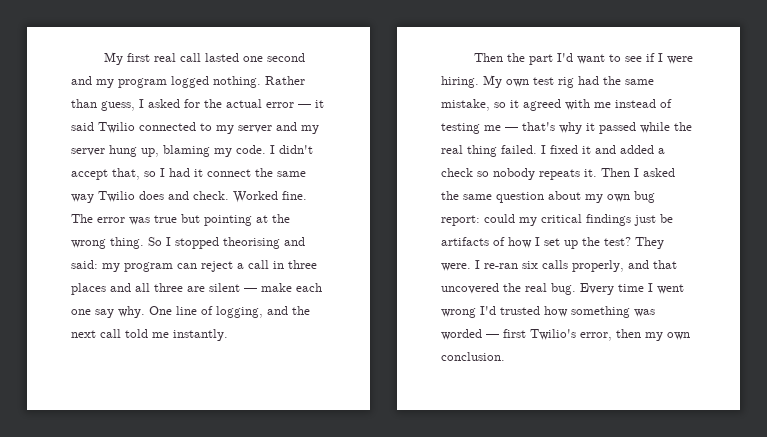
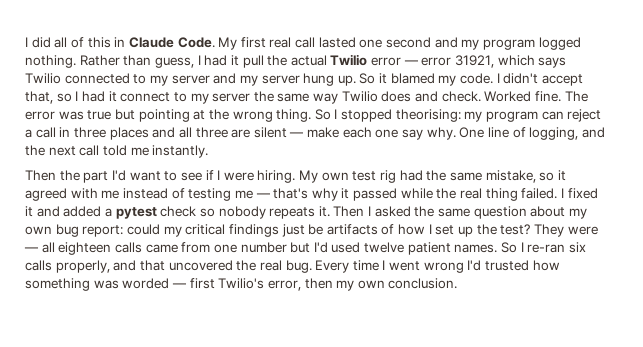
+ I did all of this in Claude Code.
- Rather than guess, I asked for the actual error — it said Twilio connected to my server and my server hung up, blaming my code.
+ Rather than guess, I had it pull the actual Twilio error — error 31921, which says Twilio connected to my server and my server hung up. So it blamed my code.
- I didn't accept that, so I had it connect the same way Twilio does and check.
+ I didn't accept that, so I had it connect to my server the same way Twilio does and check.
- So I stopped theorising and said: my program can reject a call in three places and all three are silent — make each one say why.
+ So I stopped theorising: my program can reject a call in three places and all three are silent — make each one say why.
- I fixed it and added a check so nobody repeats it.
+ I fixed it and added a pytest check so nobody repeats it.
- They were. I re-ran six calls properly, and that uncovered the real bug.
+ They were — all eighteen calls came from one number but I'd used twelve patient names. So I re-ran six calls properly, and that uncovered the real bug.

